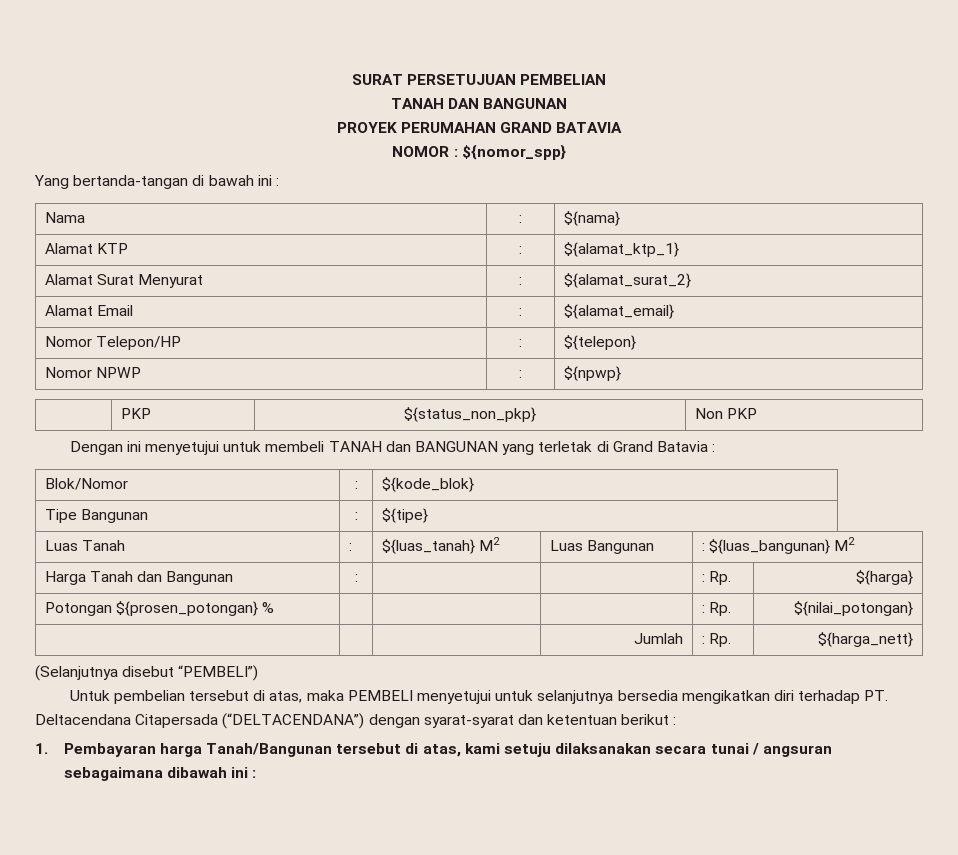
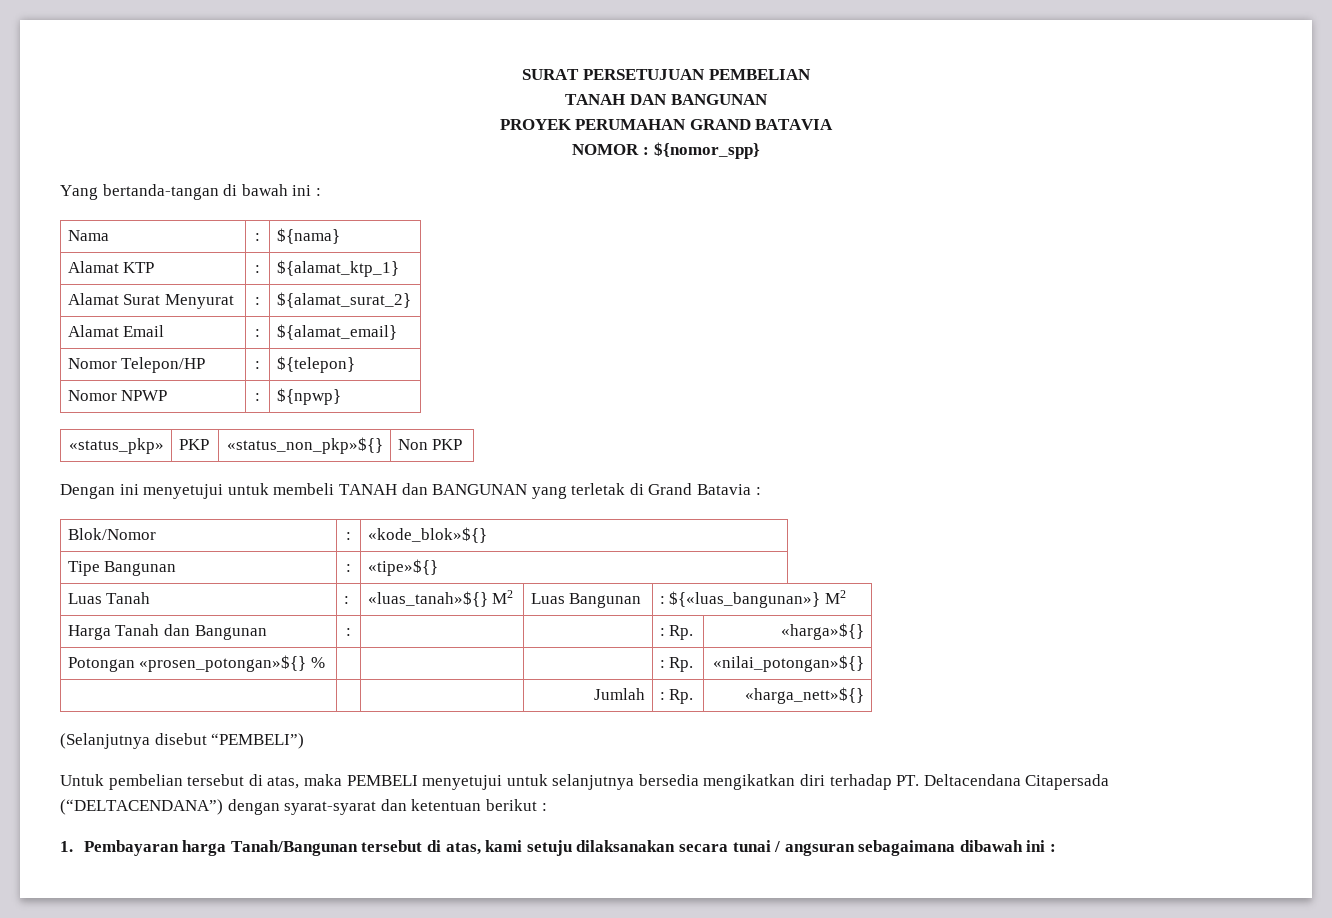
- | PKP | ${status_non_pkp} | Non PKP
+ «status_pkp» | PKP | «status_non_pkp»${} | Non PKP
- Blok/Nomor | : | ${kode_blok}
+ Blok/Nomor | : | «kode_blok»${}
- Tipe Bangunan | : | ${tipe}
+ Tipe Bangunan | : | «tipe»${}
- Luas Tanah | : | ${luas_tanah} M2 | Luas Bangunan | : ${luas_bangunan} M2
+ Luas Tanah | : | «luas_tanah»${} M2 | Luas Bangunan | : ${«luas_bangunan»} M2
- Harga Tanah dan Bangunan | : | | | : Rp. | ${harga}
+ Harga Tanah dan Bangunan | : | | | : Rp. | «harga»${}
- Potongan ${prosen_potongan} % | | | | : Rp. | ${nilai_potongan}
+ Potongan «prosen_potongan»${} % | | | | : Rp. | «nilai_potongan»${}
- | | | Jumlah | : Rp. | ${harga_nett}
+ | | | Jumlah | : Rp. | «harga_nett»${}

